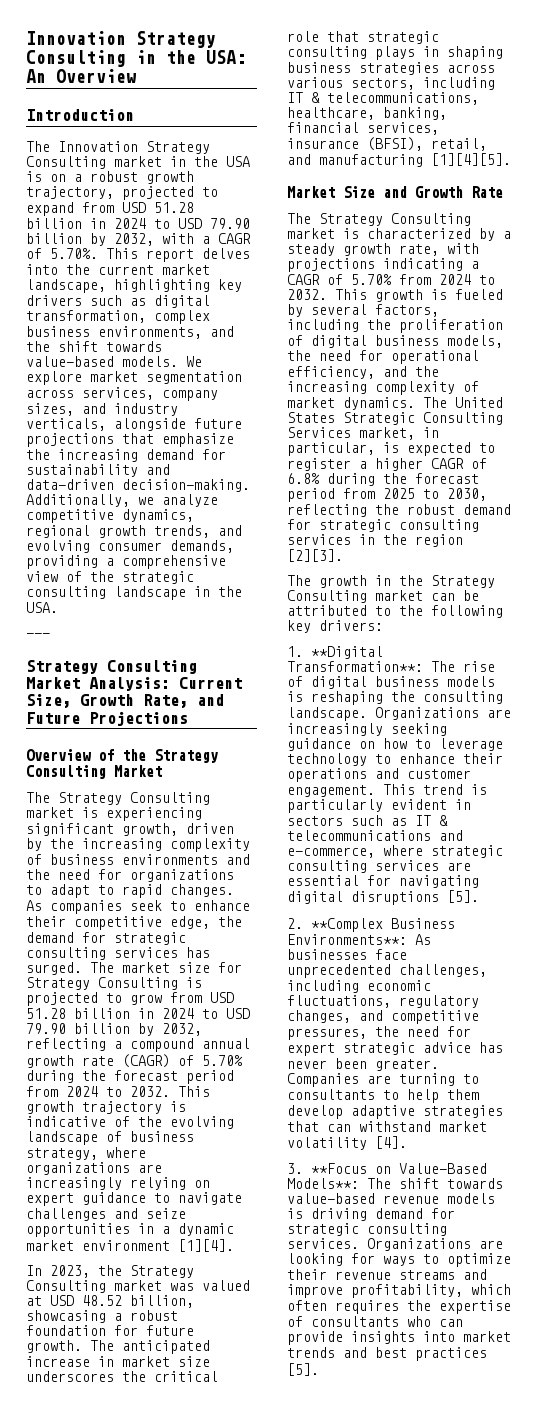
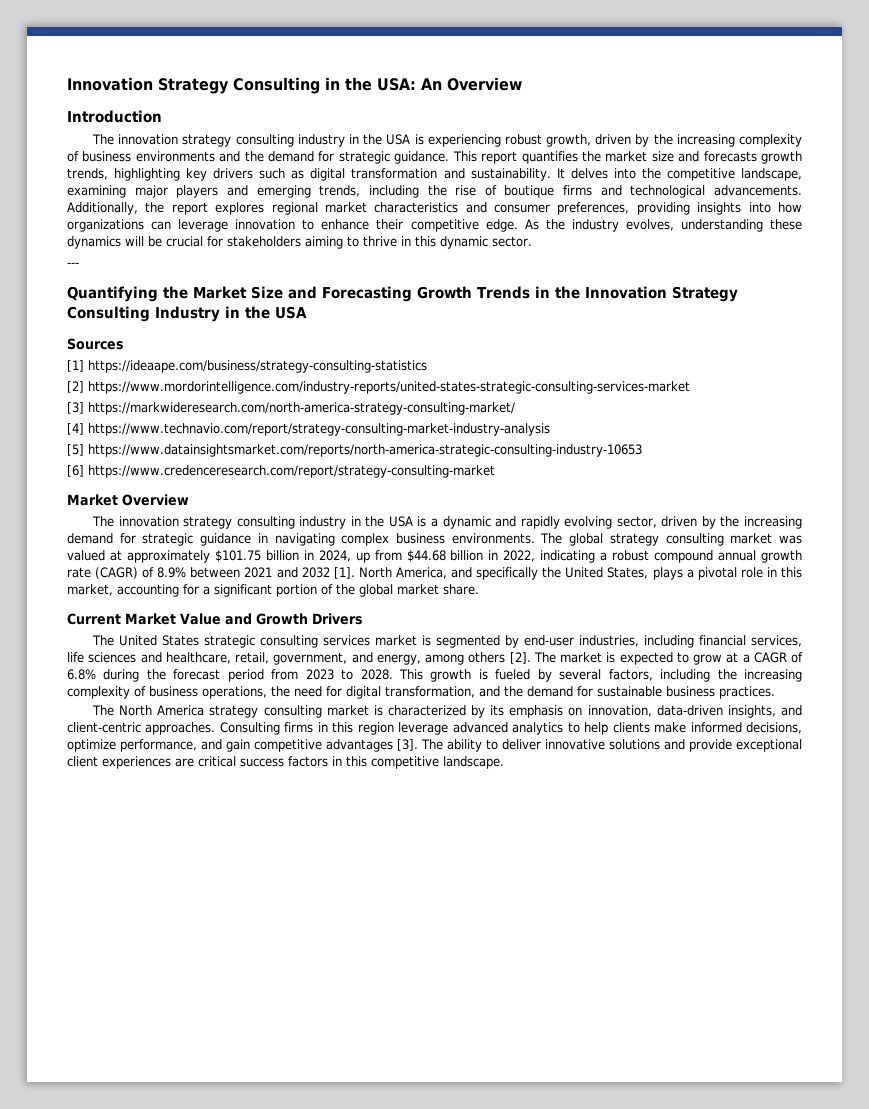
- The Innovation Strategy Consulting market in the USA is on a robust growth trajectory, projected to expand from USD 51.28 billion in 2024 to USD 79.90 billion by 2032, with a CAGR of 5.70%. This report delves into the current market landscape, highlighting key drivers such as digital transformation, complex business environments, and the shift towards value-based models. We explore market segmentation across services, company sizes, and industry verticals, alongside future projections that emphasize the increasing demand for sustainability and data-driven decision-making. Additionally, we analyze competitive dynamics, regional growth trends, and evolving consumer demands, providing a comprehensive view of the strategic consulting landscape in the USA.
+ The innovation strategy consulting industry in the USA is experiencing robust growth, driven by the increasing complexity of business environments and the demand for strategic guidance. This report quantifies the market size and forecasts growth trends, highlighting key drivers such as digital transformation and sustainability. It delves into the competitive landscape, examining major players and emerging trends, including the rise of boutique firms and technological advancements. Additionally, the report explores regional market characteristics and consumer preferences, providing insights into how organizations can leverage innovation to enhance their competitive edge. As the industry evolves, understanding these dynamics will be crucial for stakeholders aiming to thrive in this dynamic sector.
  ---
- Strategy Consulting Market Analysis: Current Size, Growth Rate, and Future Projections
- Overview of the Strategy Consulting Market
- The Strategy Consulting market is experiencing significant growth, driven by the increasing complexity of business environments and the need for organizations to adapt to rapid changes. As companies seek to enhance their competitive edge, the demand for strategic consulting services has surged. The market size for Strategy Consulting is projected to grow from USD 51.28 billion in 2024 to USD 79.90 billion by 2032, reflecting a compound annual growth rate (CAGR) of 5.70% during the forecast period from 2024 to 2032. This growth trajectory is indicative of the evolving landscape of business strategy, where organizations are increasingly relying on expert guidance to navigate challenges and seize opportunities in a dynamic market environment [1][4].
- In 2023, the Strategy Consulting market was valued at USD 48.52 billion, showcasing a robust foundation for future growth. The anticipated increase in market size underscores the critical role that strategic consulting plays in shaping business strategies across various sectors, including IT & telecommunications, healthcare, banking, financial services, insurance (BFSI), retail, and manufacturing [1][4][5].
- Market Size and Growth Rate
- The Strategy Consulting market is characterized by a steady growth rate, with projections indicating a CAGR of 5.70% from 2024 to 2032.
+ Quantifying the Market Size and Forecasting Growth Trends in the Innovation Strategy Consulting Industry in the USA
+ Sources
+ [1] https://ideaape.com/business/strategy-consulting-statistics
+ [2] https://www.mordorintelligence.com/industry-reports/united-states-strategic-consulting-services-market
+ [3] https://markwideresearch.com/north-america-strategy-consulting-market/
+ [4] https://www.technavio.com/report/strategy-consulting-market-industry-analysis
+ [5] https://www.datainsightsmarket.com/reports/north-america-strategic-consulting-industry-10653
+ [6] https://www.credenceresearch.com/report/strategy-consulting-market
+ Market Overview
+ The innovation strategy consulting industry in the USA is a dynamic and rapidly evolving sector, driven by the increasing demand for strategic guidance in navigating complex business environments. The global strategy consulting market was valued at approximately $101.75 billion in 2024, up from $44.68 billion in 2022, indicating a robust compound annual growth rate (CAGR) of 8.9% between 2021 and 2032 [1]. North America, and specifically the United States, plays a pivotal role in this market, accounting for a significant portion of the global market share.
+ Current Market Value and Growth Drivers
+ The United States strategic consulting services market is segmented by end-user industries, including financial services, life sciences and healthcare, retail, government, and energy, among others [2]. The market is expected to grow at a CAGR of 6.8% during the forecast period from 2023 to 2028.
- This growth is fueled by several factors, including the proliferation of digital business models, the need for operational efficiency, and the increasing complexity of market dynamics. The United States Strategic Consulting Services market, in particular, is expected to register a higher CAGR of 6.8% during the forecast period from 2025 to 2030, reflecting the robust demand for strategic consulting services in the region [2][3].
- The growth in the Strategy Consulting market can be attributed to the following key drivers:
- 1. **Digital Transformation**: The rise of digital business models is reshaping the consulting landscape. Organizations are increasingly seeking guidance on how to leverage technology to enhance their operations and customer engagement. This trend is particularly evident in sectors such as IT & telecommunications and e-commerce, where strategic consulting services are essential for navigating digital disruptions [5].
- 2. **Complex Business Environments**: As businesses face unprecedented challenges, including economic fluctuations, regulatory changes, and competitive pressures, the need for expert strategic advice has never been greater. Companies are turning to consultants to help them develop adaptive strategies that can withstand market volatility [4].
- 3. **Focus on Value-Based Models**: The shift towards value-based revenue models is driving demand for strategic consulting services. Organizations are looking for ways to optimize their revenue streams and improve profitability, which often requires the expertise of consultants who can provide insights into market trends and best practices [5].
+ This growth is fueled by several factors, including the increasing complexity of business operations, the need for digital transformation, and the demand for sustainable business practices.
+ The North America strategy consulting market is characterized by its emphasis on innovation, data-driven insights, and client-centric approaches. Consulting firms in this region leverage advanced analytics to help clients make informed decisions, optimize performance, and gain competitive advantages [3]. The ability to deliver innovative solutions and provide exceptional client experiences are critical success factors in this competitive landscape.

